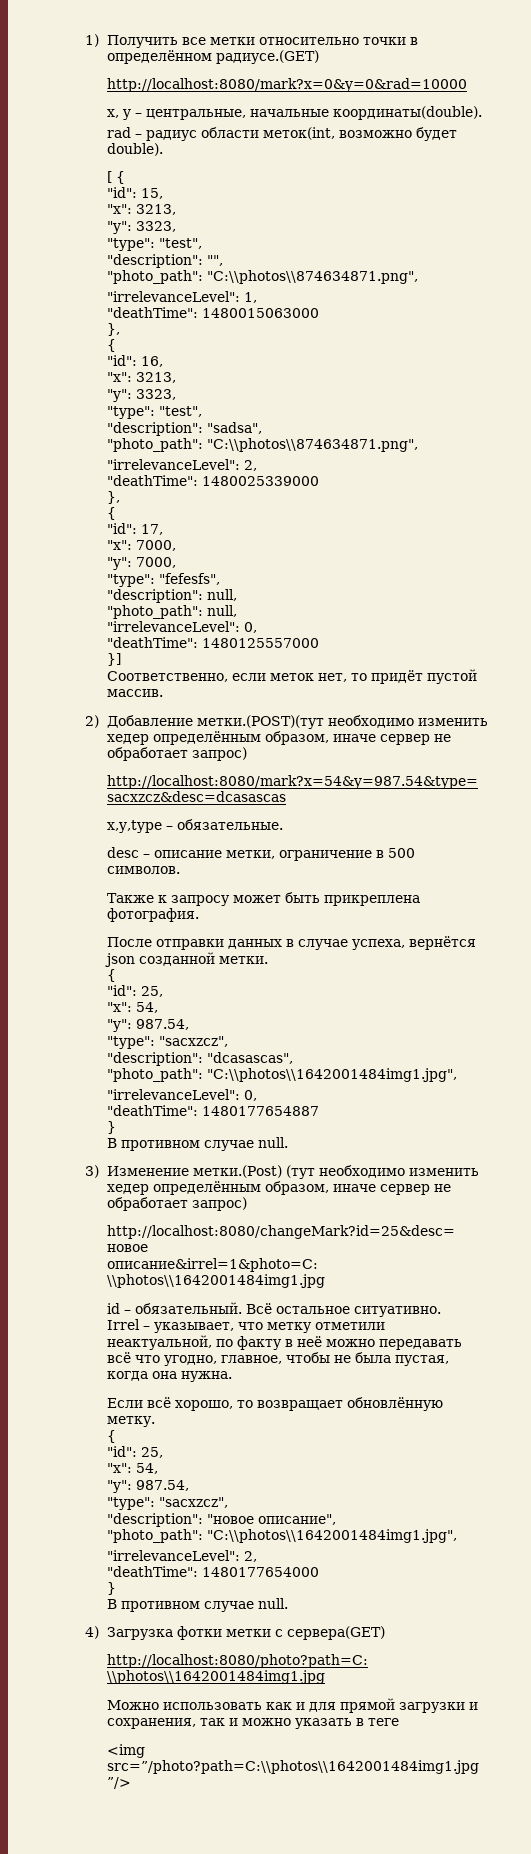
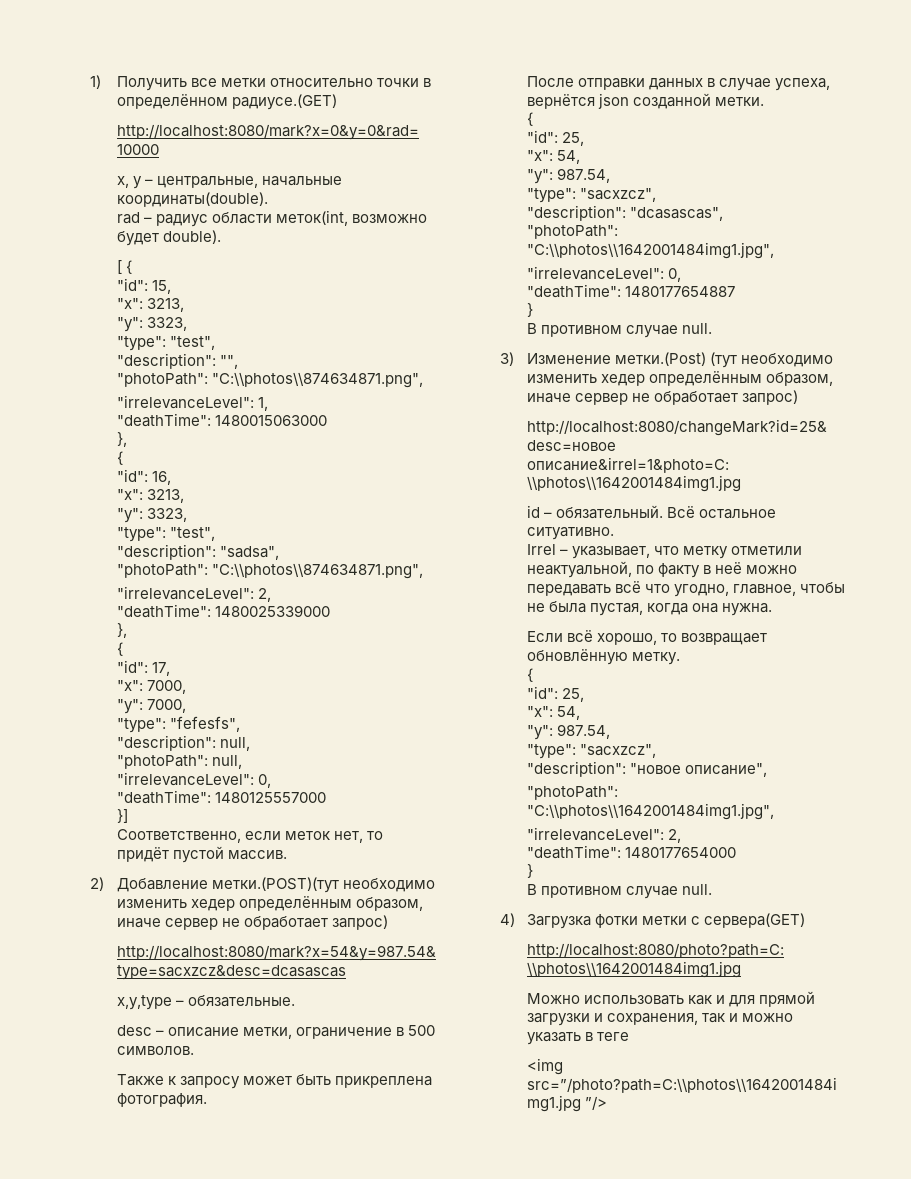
  "description": "",
- "photo_path": "C:\\photos\\874634871.png",
+ "photoPath": "C:\\photos\\874634871.png",
  "description": "sadsa",
- "photo_path": "C:\\photos\\874634871.png",
+ "photoPath": "C:\\photos\\874634871.png",
- "photo_path": null,
+ "photoPath": null,
  "description": "dcasascas",
- "photo_path": "C:\\photos\\1642001484img1.jpg",
+ "photoPath": "C:\\photos\\1642001484img1.jpg",
  "description": "новое описание",
- "photo_path": "C:\\photos\\1642001484img1.jpg",
+ "photoPath": "C:\\photos\\1642001484img1.jpg",

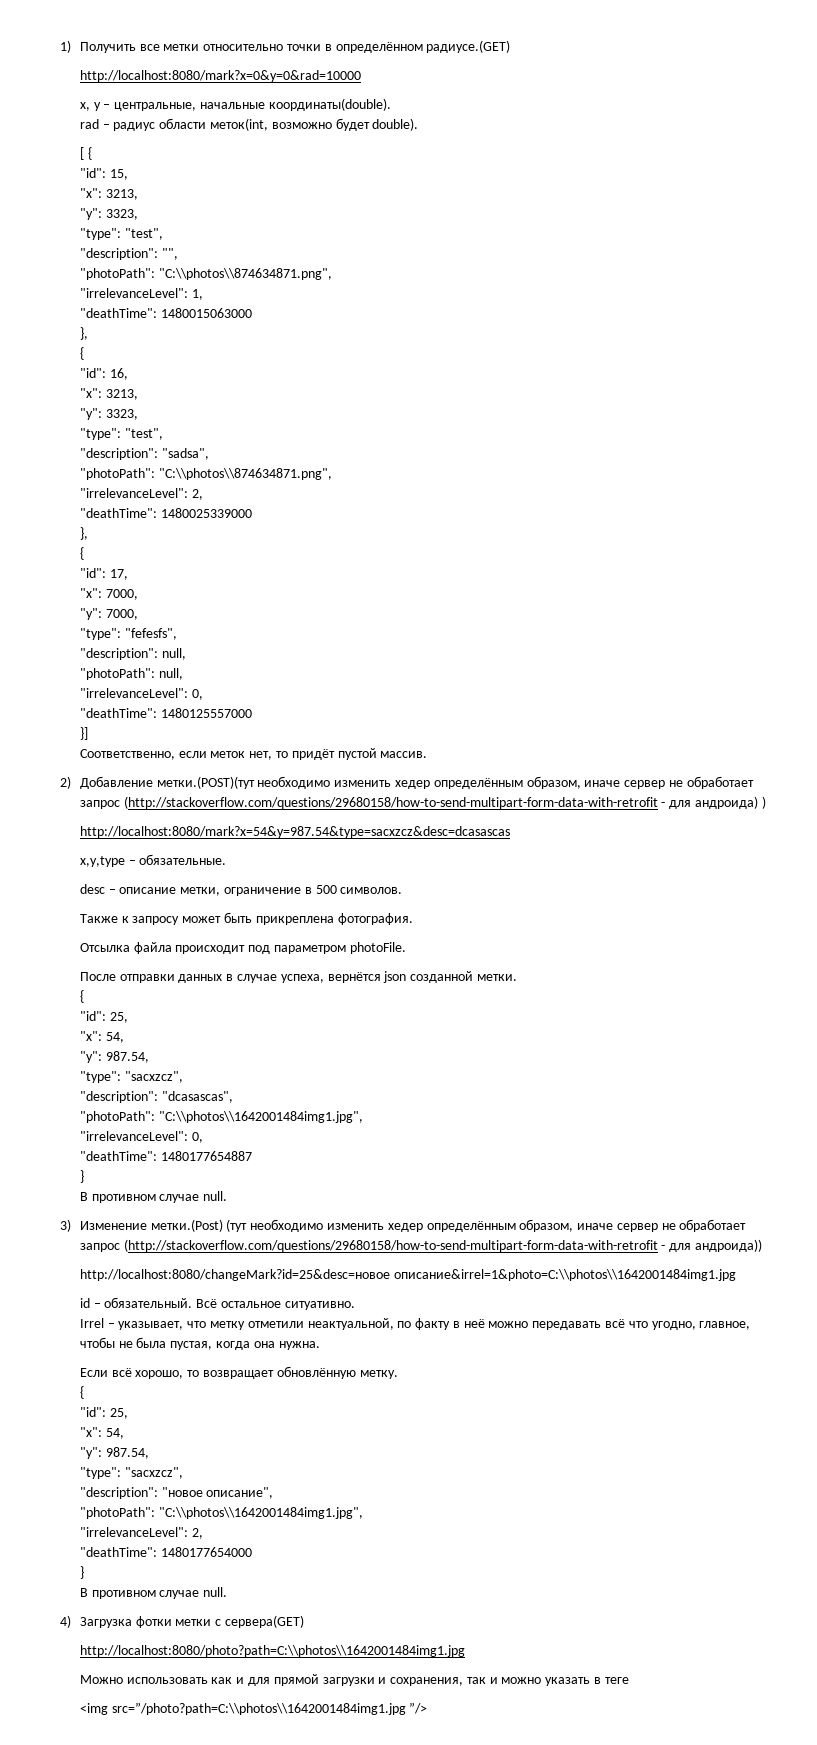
- 2) Добавление метки.(POST)(тут необходимо изменить хедер определённым образом, иначе сервер не обработает запрос)
+ 2) Добавление метки.(POST)(тут необходимо изменить хедер определённым образом, иначе сервер не обработает запрос (http://stackoverflow.com/questions/29680158/how-to-send-multipart-form-data-with-retrofit - для андроида) )
+ Отсылка файла происходит под параметром photoFile.
- 3) Изменение метки.(Post) (тут необходимо изменить хедер определённым образом, иначе сервер не обработает запрос)
+ 3) Изменение метки.(Post) (тут необходимо изменить хедер определённым образом, иначе сервер не обработает запрос (http://stackoverflow.com/questions/29680158/how-to-send-multipart-form-data-with-retrofit - для андроида))

